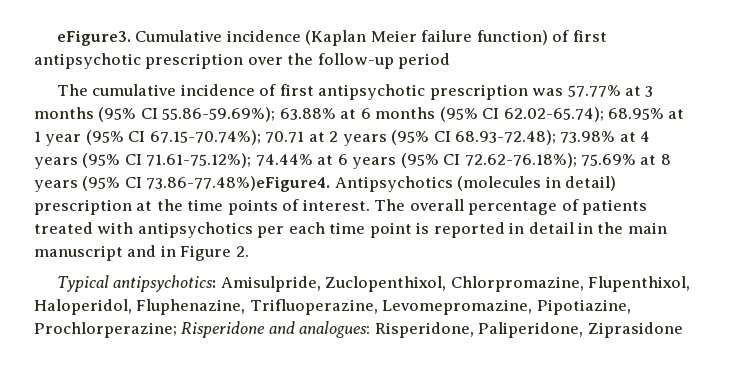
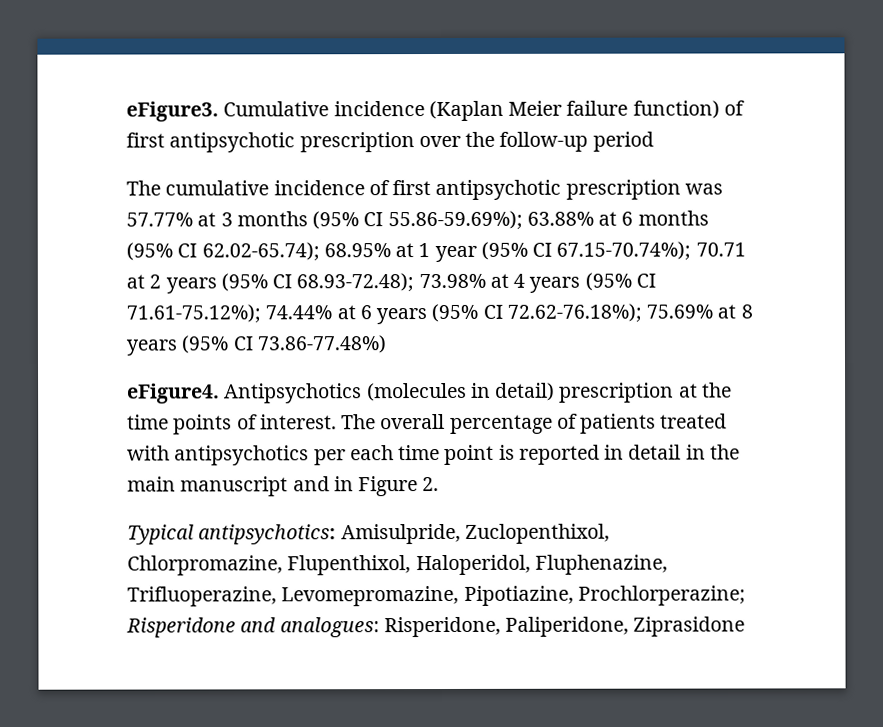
- 75.69% at 8 years (95% CI 73.86-77.48%)eFigure4. Antipsychotics (molecules in detail) prescription at the time points of interest.
+ 75.69% at 8 years (95% CI 73.86-77.48%)
+ eFigure4. Antipsychotics (molecules in detail) prescription at the time points of interest.

